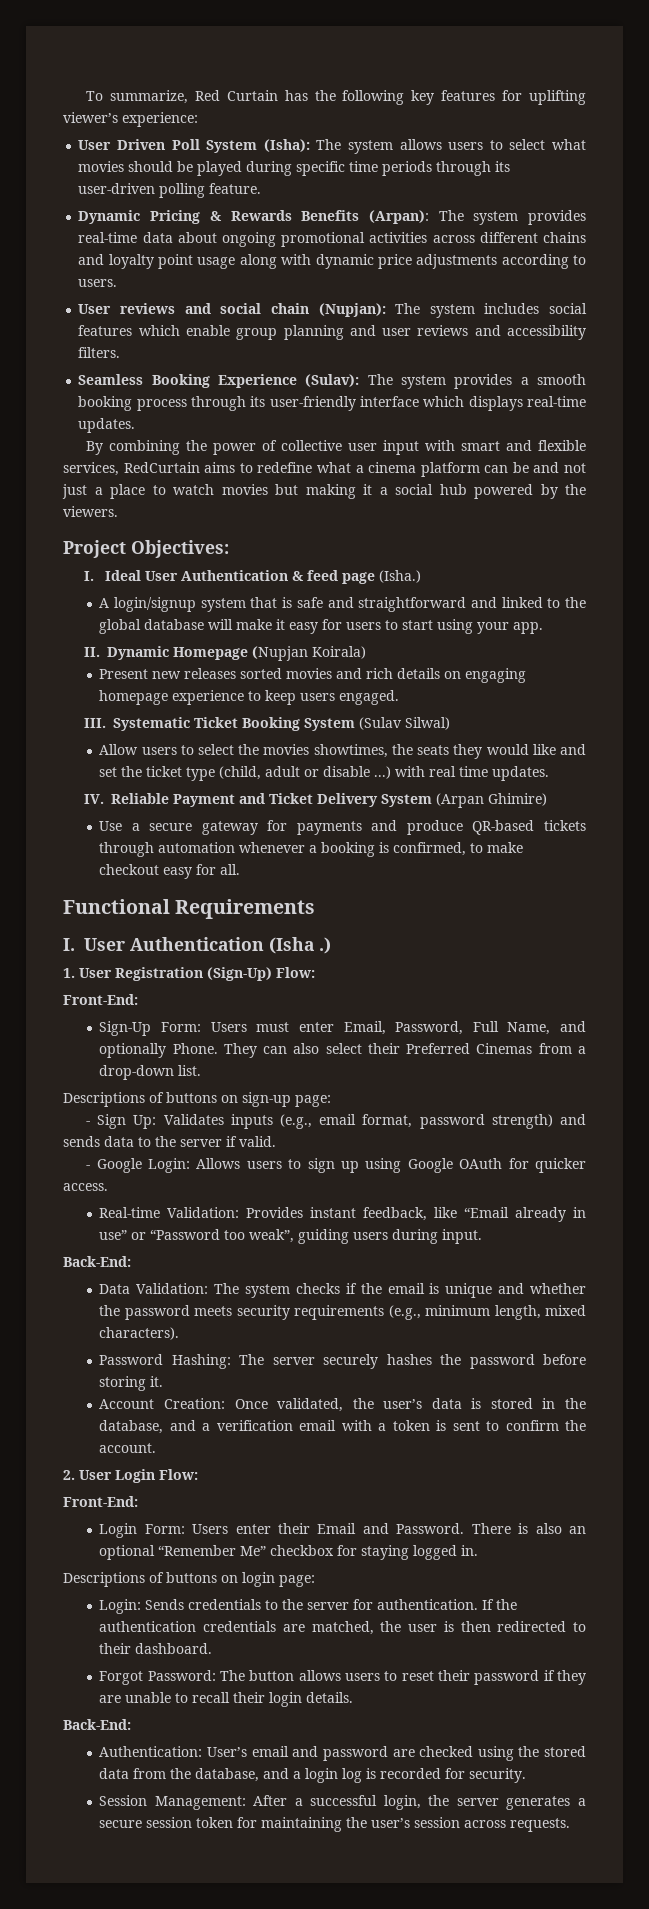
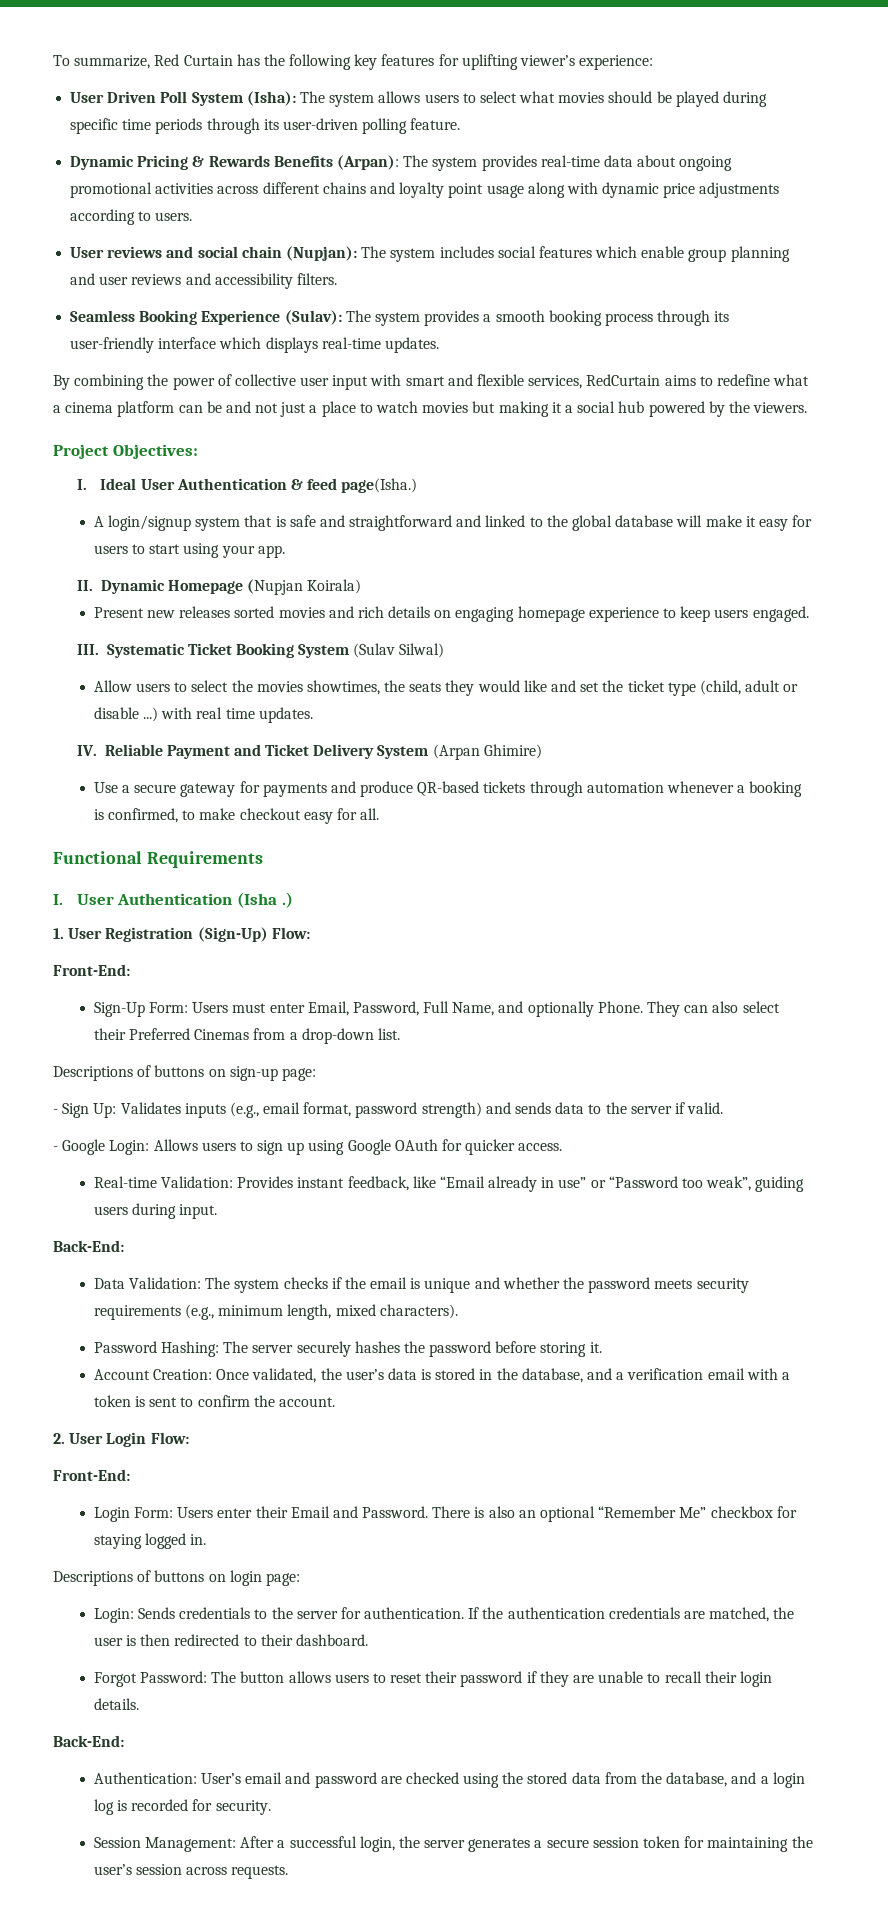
- I. Ideal User Authentication & feed page (Isha.)
+ I. Ideal User Authentication & feed page(Isha.)

